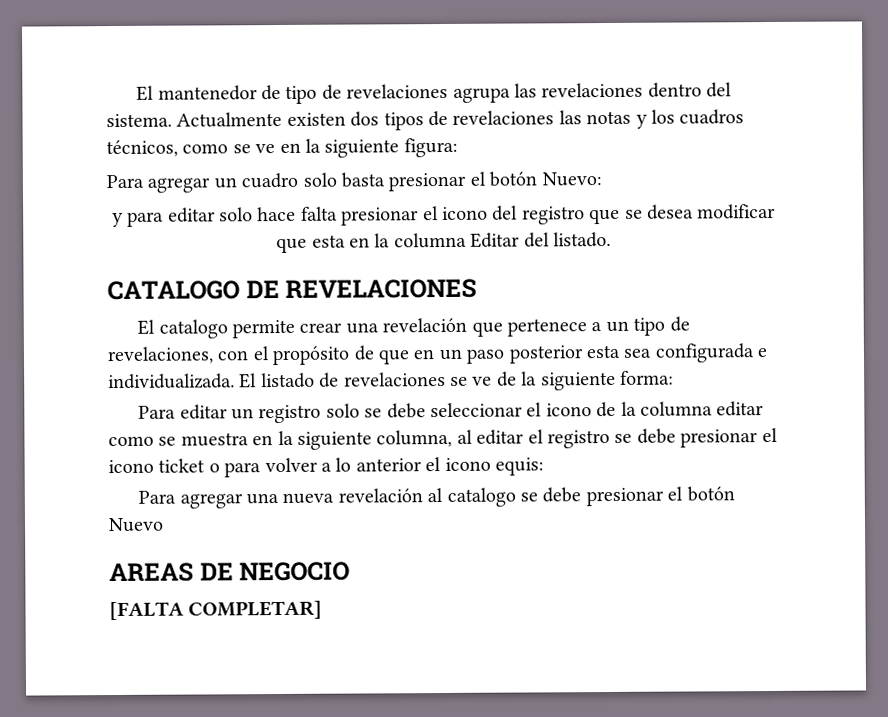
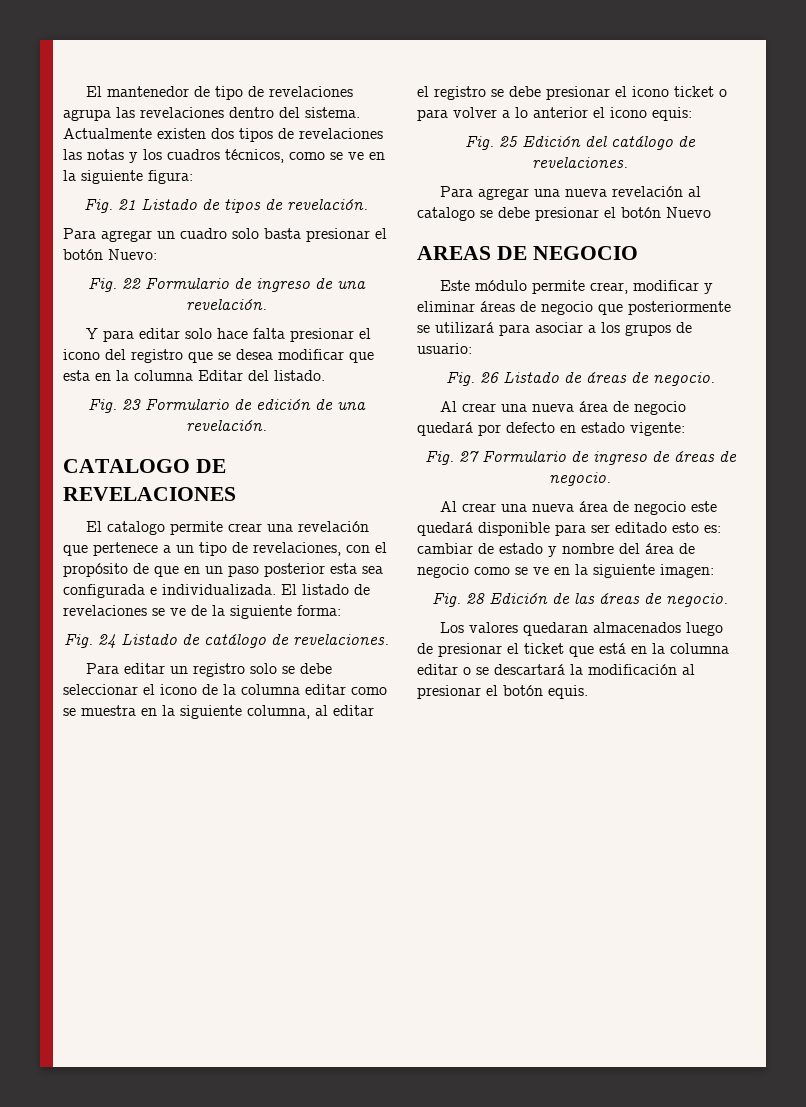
+ Fig. 21 Listado de tipos de revelación.
- y para editar solo hace falta presionar el icono del registro que se desea modificar que esta en la columna Editar del listado.
+ Fig. 22 Formulario de ingreso de una revelación.
+ Y para editar solo hace falta presionar el icono del registro que se desea modificar que esta en la columna Editar del listado.
+ Fig. 23 Formulario de edición de una revelación.
+ Fig. 24 Listado de catálogo de revelaciones.
+ Fig. 25 Edición del catálogo de revelaciones.
- [FALTA COMPLETAR]
+ Este módulo permite crear, modificar y eliminar áreas de negocio que posteriormente se utilizará para asociar a los grupos de usuario:
+ Fig. 26 Listado de áreas de negocio.
+ Al crear una nueva área de negocio quedará por defecto en estado vigente:
+ Fig. 27 Formulario de ingreso de áreas de negocio.
+ Al crear una nueva área de negocio este quedará disponible para ser editado esto es: cambiar de estado y nombre del área de negocio como se ve en la siguiente imagen:
+ Fig. 28 Edición de las áreas de negocio.
+ Los valores quedaran almacenados luego de presionar el ticket que está en la columna editar o se descartará la modificación al presionar el botón equis.

